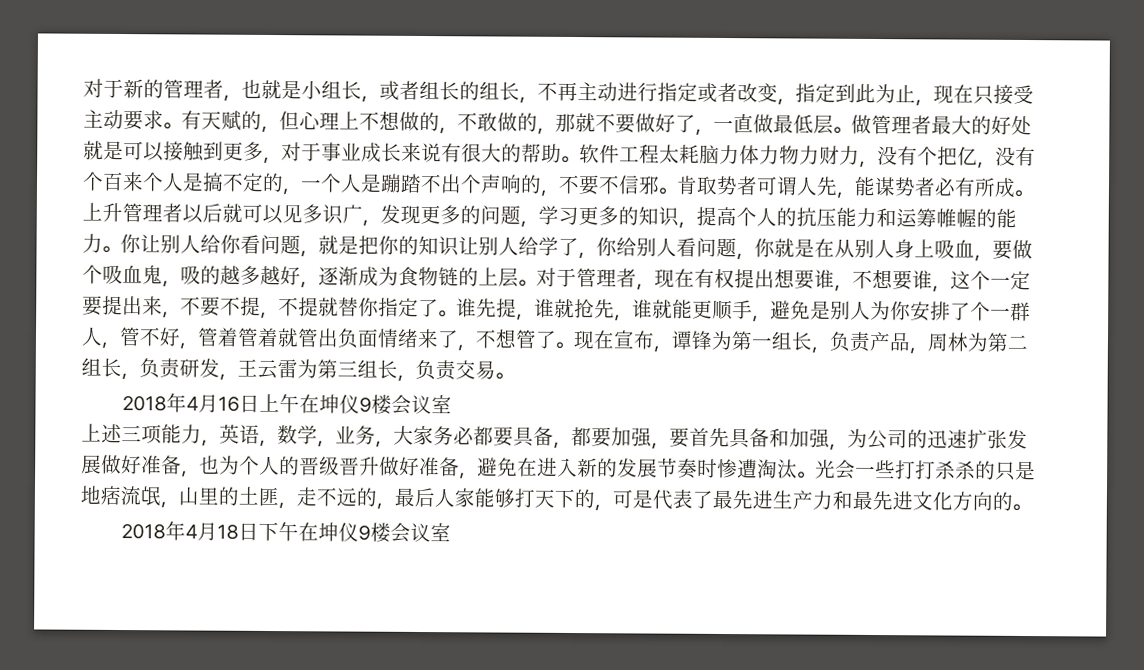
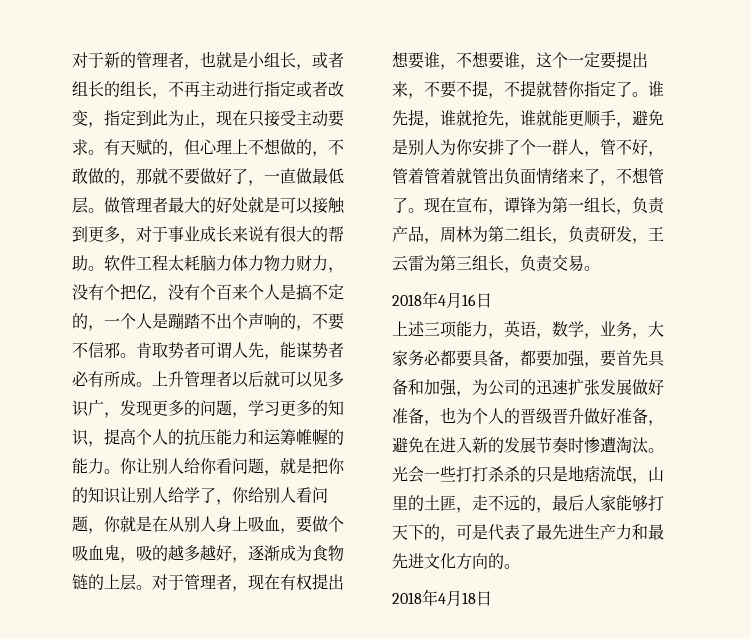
- 2018年4月16日上午在坤仪9楼会议室
+ 2018年4月16日
- 2018年4月18日下午在坤仪9楼会议室
+ 2018年4月18日

